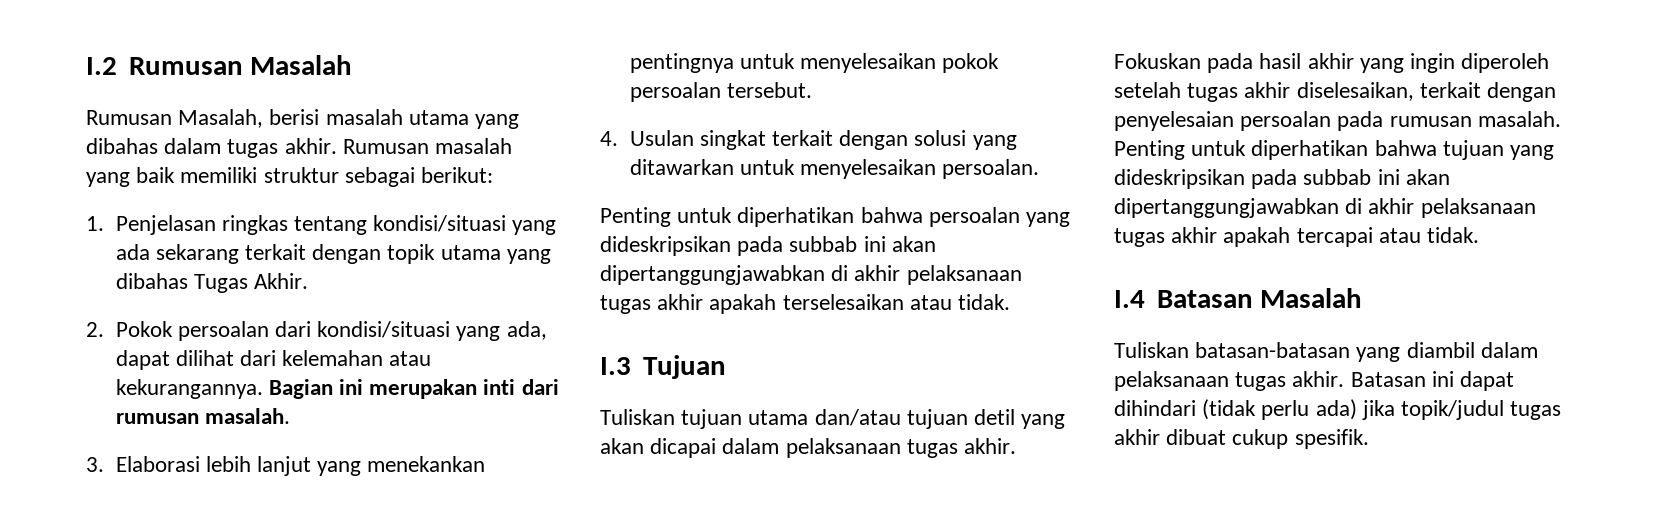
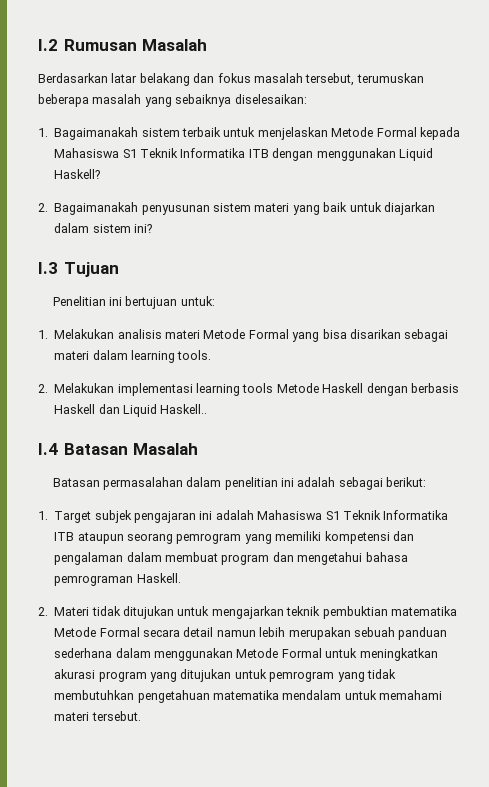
- Rumusan Masalah, berisi masalah utama yang dibahas dalam tugas akhir. Rumusan masalah yang baik memiliki struktur sebagai berikut:
- 1. Penjelasan ringkas tentang kondisi/situasi yang ada sekarang terkait dengan topik utama yang dibahas Tugas Akhir.
- 2. Pokok persoalan dari kondisi/situasi yang ada, dapat dilihat dari kelemahan atau kekurangannya. Bagian ini merupakan inti dari rumusan masalah.
- 3. Elaborasi lebih lanjut yang menekankan pentingnya untuk menyelesaikan pokok persoalan tersebut.
- 4. Usulan singkat terkait dengan solusi yang ditawarkan untuk menyelesaikan persoalan.
- Penting untuk diperhatikan bahwa persoalan yang dideskripsikan pada subbab ini akan dipertanggungjawabkan di akhir pelaksanaan tugas akhir apakah terselesaikan atau tidak.
+ Berdasarkan latar belakang dan fokus masalah tersebut, terumuskan beberapa masalah yang sebaiknya diselesaikan:
+ 1. Bagaimanakah sistem terbaik untuk menjelaskan Metode Formal kepada Mahasiswa S1 Teknik Informatika ITB dengan menggunakan Liquid Haskell?
+ 2. Bagaimanakah penyusunan sistem materi yang baik untuk diajarkan dalam sistem ini?
  I.3 Tujuan
- Tuliskan tujuan utama dan/atau tujuan detil yang akan dicapai dalam pelaksanaan tugas akhir. Fokuskan pada hasil akhir yang ingin diperoleh setelah tugas akhir diselesaikan, terkait dengan penyelesaian persoalan pada rumusan masalah. Penting untuk diperhatikan bahwa tujuan yang dideskripsikan pada subbab ini akan dipertanggungjawabkan di akhir pelaksanaan tugas akhir apakah tercapai atau tidak.
+ Penelitian ini bertujuan untuk:
+ 1. Melakukan analisis materi Metode Formal yang bisa disarikan sebagai materi dalam learning tools.
+ 2. Melakukan implementasi learning tools Metode Haskell dengan berbasis Haskell dan Liquid Haskell..
  I.4 Batasan Masalah
- Tuliskan batasan-batasan yang diambil dalam pelaksanaan tugas akhir. Batasan ini dapat dihindari (tidak perlu ada) jika topik/judul tugas akhir dibuat cukup spesifik.
+ Batasan permasalahan dalam penelitian ini adalah sebagai berikut:
+ 1. Target subjek pengajaran ini adalah Mahasiswa S1 Teknik Informatika ITB ataupun seorang pemrogram yang memiliki kompetensi dan pengalaman dalam membuat program dan mengetahui bahasa pemrograman Haskell.
+ 2. Materi tidak ditujukan untuk mengajarkan teknik pembuktian matematika Metode Formal secara detail namun lebih merupakan sebuah panduan sederhana dalam menggunakan Metode Formal untuk meningkatkan akurasi program yang ditujukan untuk pemrogram yang tidak membutuhkan pengetahuan matematika mendalam untuk memahami materi tersebut.

